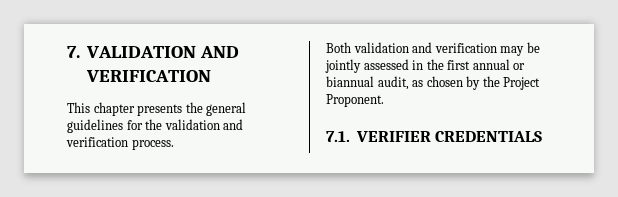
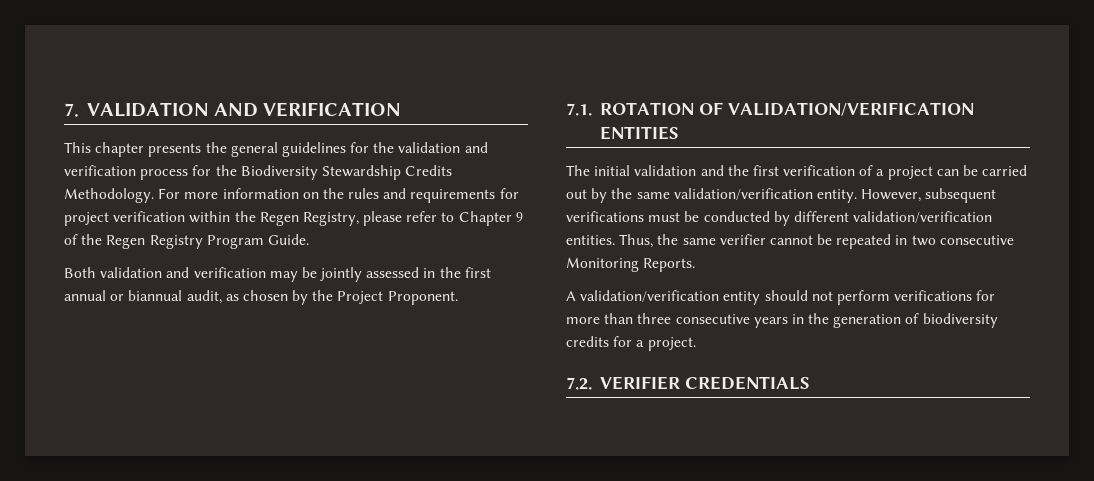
- This chapter presents the general guidelines for the validation and verification process.
+ This chapter presents the general guidelines for the validation and verification process for the Biodiversity Stewardship Credits Methodology. For more information on the rules and requirements for project verification within the Regen Registry, please refer to Chapter 9 of the Regen Registry Program Guide.
- 7.1. VERIFIER CREDENTIALS
+ 7.1. ROTATION OF VALIDATION/VERIFICATION ENTITIES
+ The initial validation and the first verification of a project can be carried out by the same validation/verification entity. However, subsequent verifications must be conducted by different validation/verification entities. Thus, the same verifier cannot be repeated in two consecutive Monitoring Reports.
+ A validation/verification entity should not perform verifications for more than three consecutive years in the generation of biodiversity credits for a project.
+ 7.2. VERIFIER CREDENTIALS

